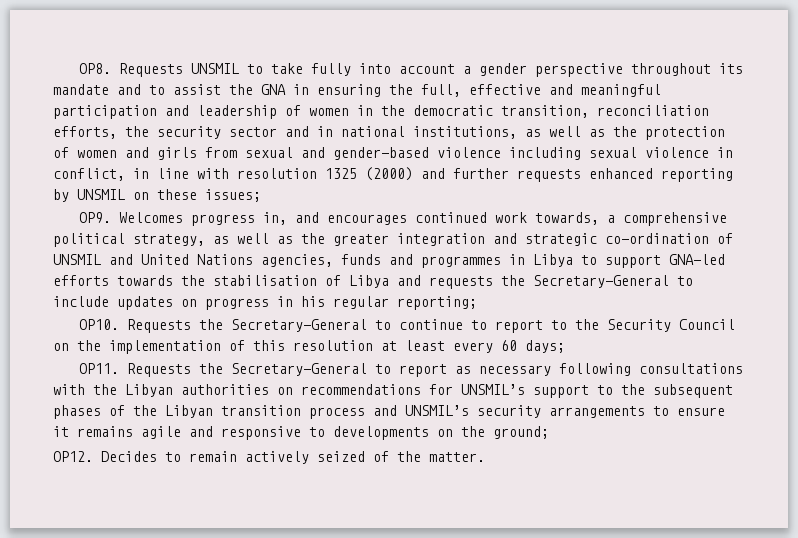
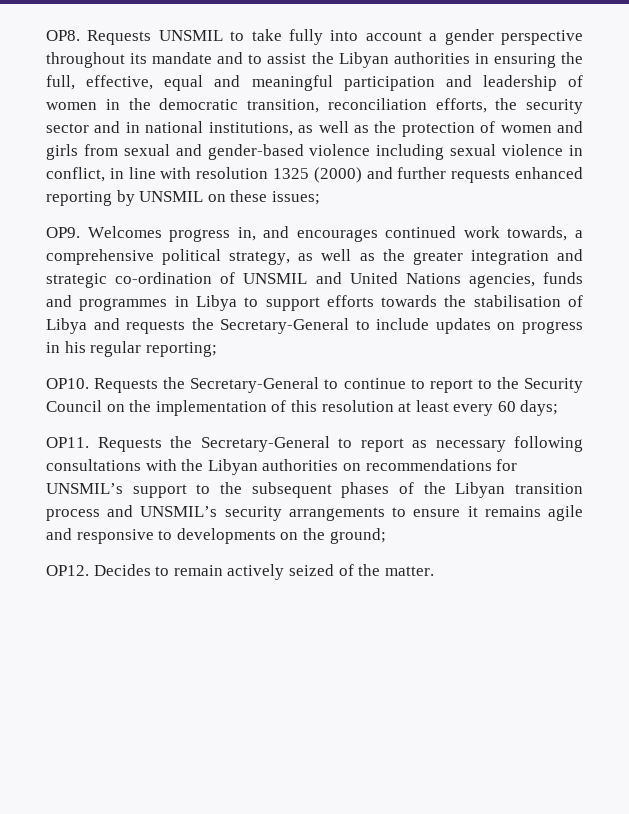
- OP8. Requests UNSMIL to take fully into account a gender perspective throughout its mandate and to assist the GNA in ensuring the full, effective and meaningful participation and leadership of women in the democratic transition, reconciliation efforts, the security sector and in national institutions, as well as the protection of women and girls from sexual and gender-based violence including sexual violence in conflict, in line with resolution 1325 (2000) and further requests enhanced reporting by UNSMIL on these issues;
+ OP8. Requests UNSMIL to take fully into account a gender perspective throughout its mandate and to assist the Libyan authorities in ensuring the full, effective, equal and meaningful participation and leadership of women in the democratic transition, reconciliation efforts, the security sector and in national institutions, as well as the protection of women and girls from sexual and gender-based violence including sexual violence in conflict, in line with resolution 1325 (2000) and further requests enhanced reporting by UNSMIL on these issues;
- OP9. Welcomes progress in, and encourages continued work towards, a comprehensive political strategy, as well as the greater integration and strategic co-ordination of UNSMIL and United Nations agencies, funds and programmes in Libya to support GNA-led efforts towards the stabilisation of Libya and requests the Secretary-General to include updates on progress in his regular reporting;
+ OP9. Welcomes progress in, and encourages continued work towards, a comprehensive political strategy, as well as the greater integration and strategic co-ordination of UNSMIL and United Nations agencies, funds and programmes in Libya to support efforts towards the stabilisation of Libya and requests the Secretary-General to include updates on progress in his regular reporting;

